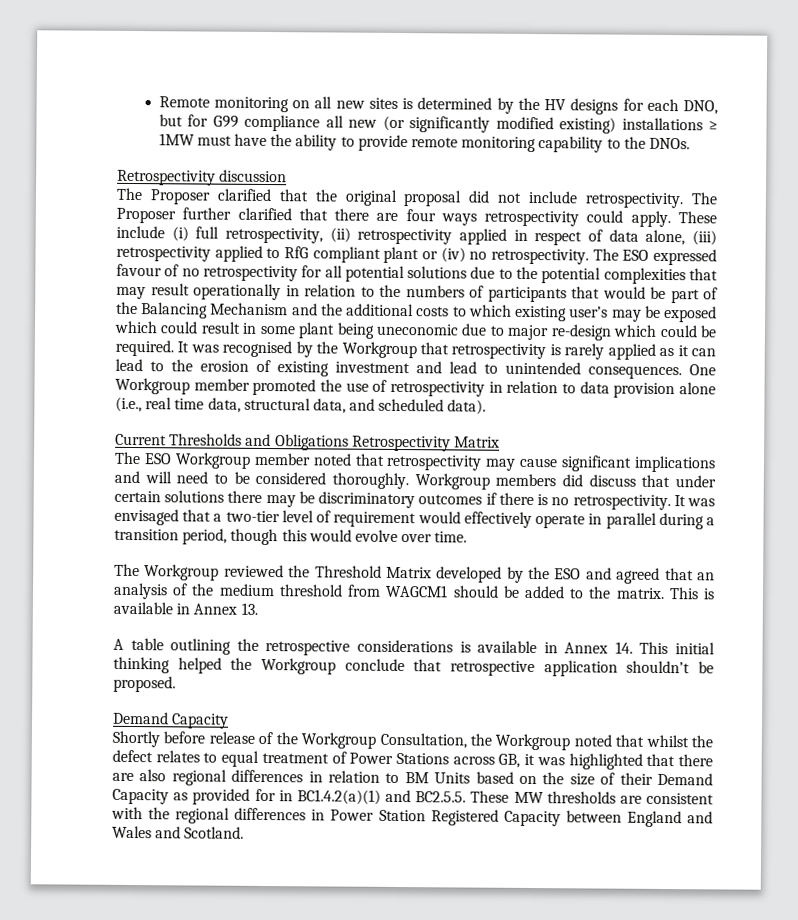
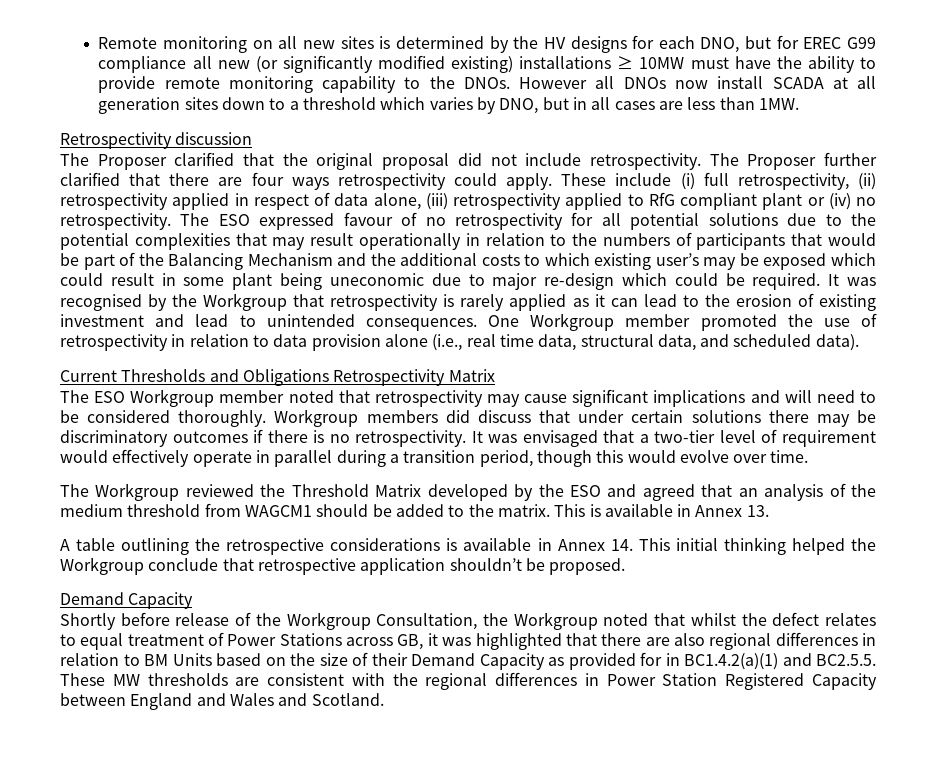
- Remote monitoring on all new sites is determined by the HV designs for each DNO, but for G99 compliance all new (or significantly modified existing) installations ≥ 1MW must have the ability to provide remote monitoring capability to the DNOs.
+ Remote monitoring on all new sites is determined by the HV designs for each DNO, but for EREC G99 compliance all new (or significantly modified existing) installations ≥ 10MW must have the ability to provide remote monitoring capability to the DNOs. However all DNOs now install SCADA at all generation sites down to a threshold which varies by DNO, but in all cases are less than 1MW.

